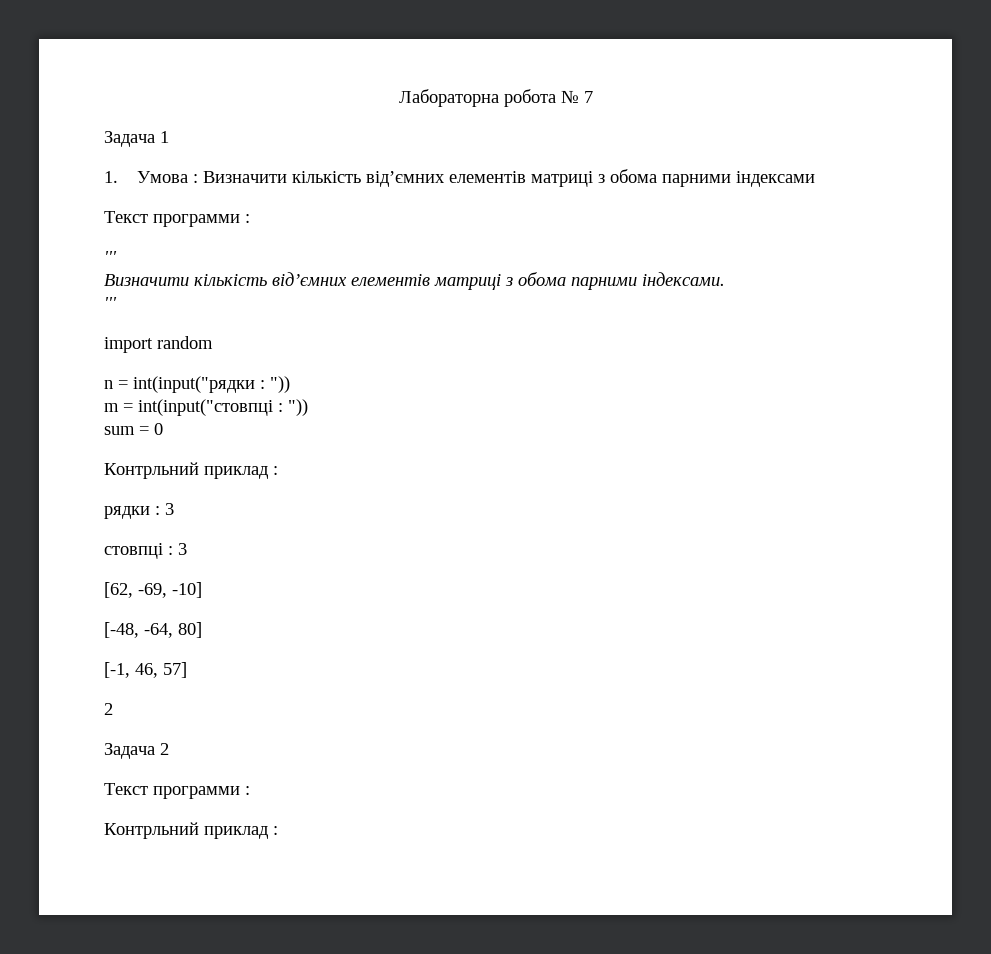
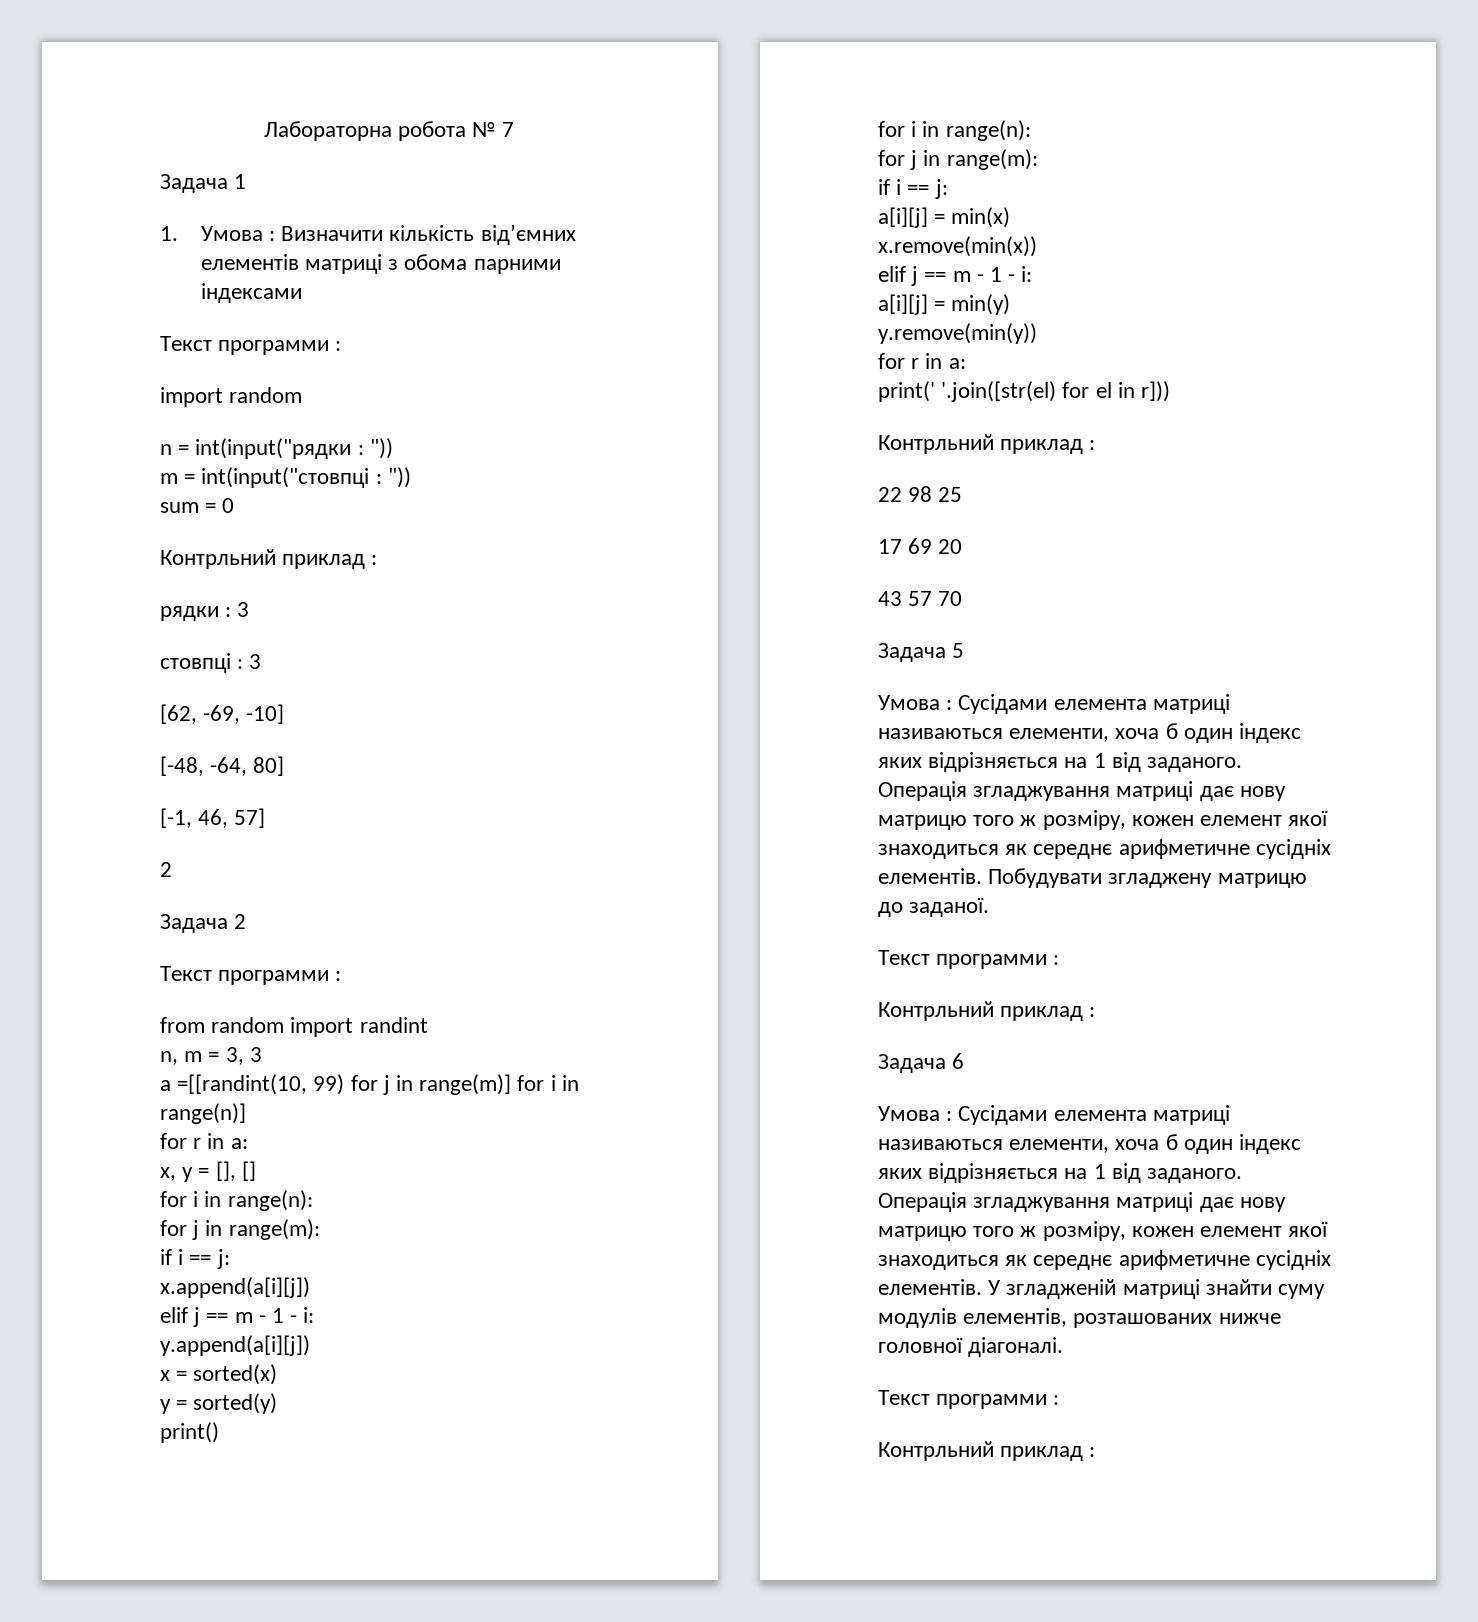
  1. Умова : Визначити кількість від’ємних елементів матриці з обома парними індексами
  Текст программи :
- '''
- Визначити кількість від’ємних елементів матриці з обома парними індексами.
- '''
+ from random import randint
+ n, m = 3, 3
+ a =[[randint(10, 99) for j in range(m)] for i in range(n)]
+ for r in a:
+ x, y = [], []
+ for i in range(n):
+ for j in range(m):
+ if i == j:
+ x.append(a[i][j])
+ elif j == m - 1 - i:
+ y.append(a[i][j])
+ x = sorted(x)
+ y = sorted(y)
+ print()
+ for i in range(n):
+ for j in range(m):
+ if i == j:
+ a[i][j] = min(x)
+ x.remove(min(x))
+ elif j == m - 1 - i:
+ a[i][j] = min(y)
+ y.remove(min(y))
+ for r in a:
+ print(' '.join([str(el) for el in r]))
+ Контрльний приклад :
+ 22 98 25
+ 17 69 20
+ 43 57 70
+ Задача 5
+ Умова : Сусідами елемента матриці називаються елементи, хоча б один індекс яких відрізняється на 1 від заданого. Операція згладжування матриці дає нову матрицю того ж розміру, кожен елемент якої знаходиться як середнє арифметичне сусідніх елементів. Побудувати згладжену матрицю до заданої.
+ Текст программи :
+ Контрльний приклад :
+ Задача 6
+ Умова : Сусідами елемента матриці називаються елементи, хоча б один індекс яких відрізняється на 1 від заданого. Операція згладжування матриці дає нову матрицю того ж розміру, кожен елемент якої знаходиться як середнє арифметичне сусідніх елементів. У згладженій матриці знайти суму модулів елементів, розташованих нижче головної діагоналі.
+ Текст программи :

